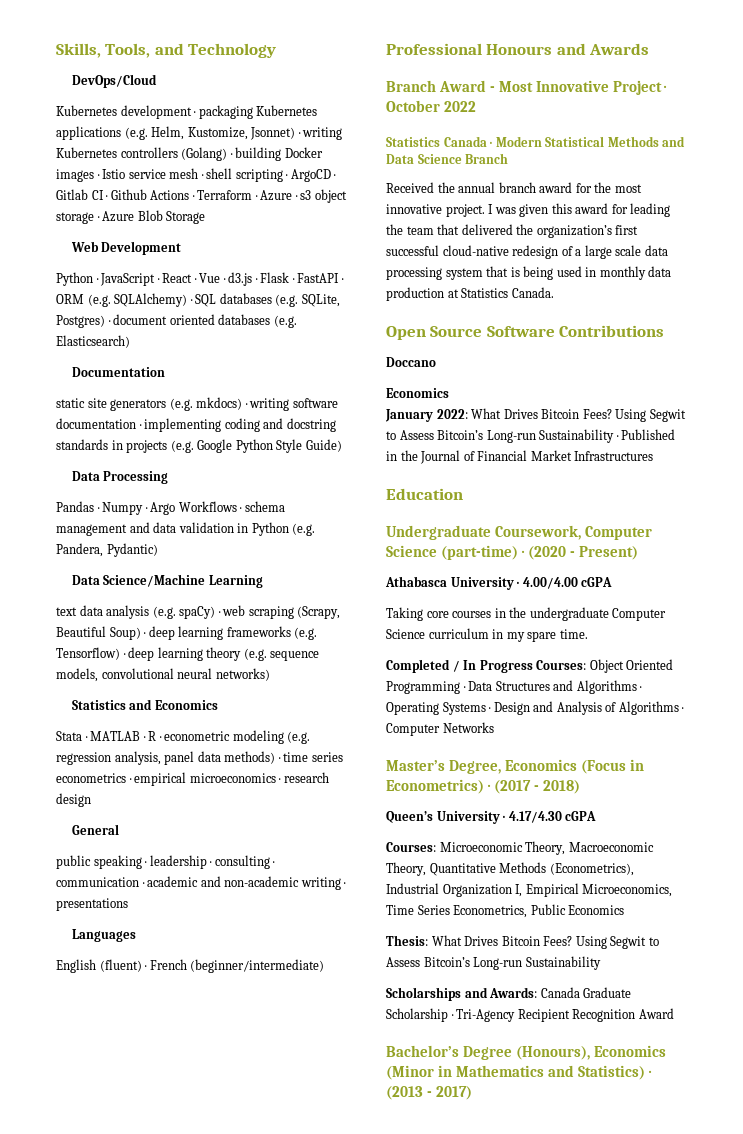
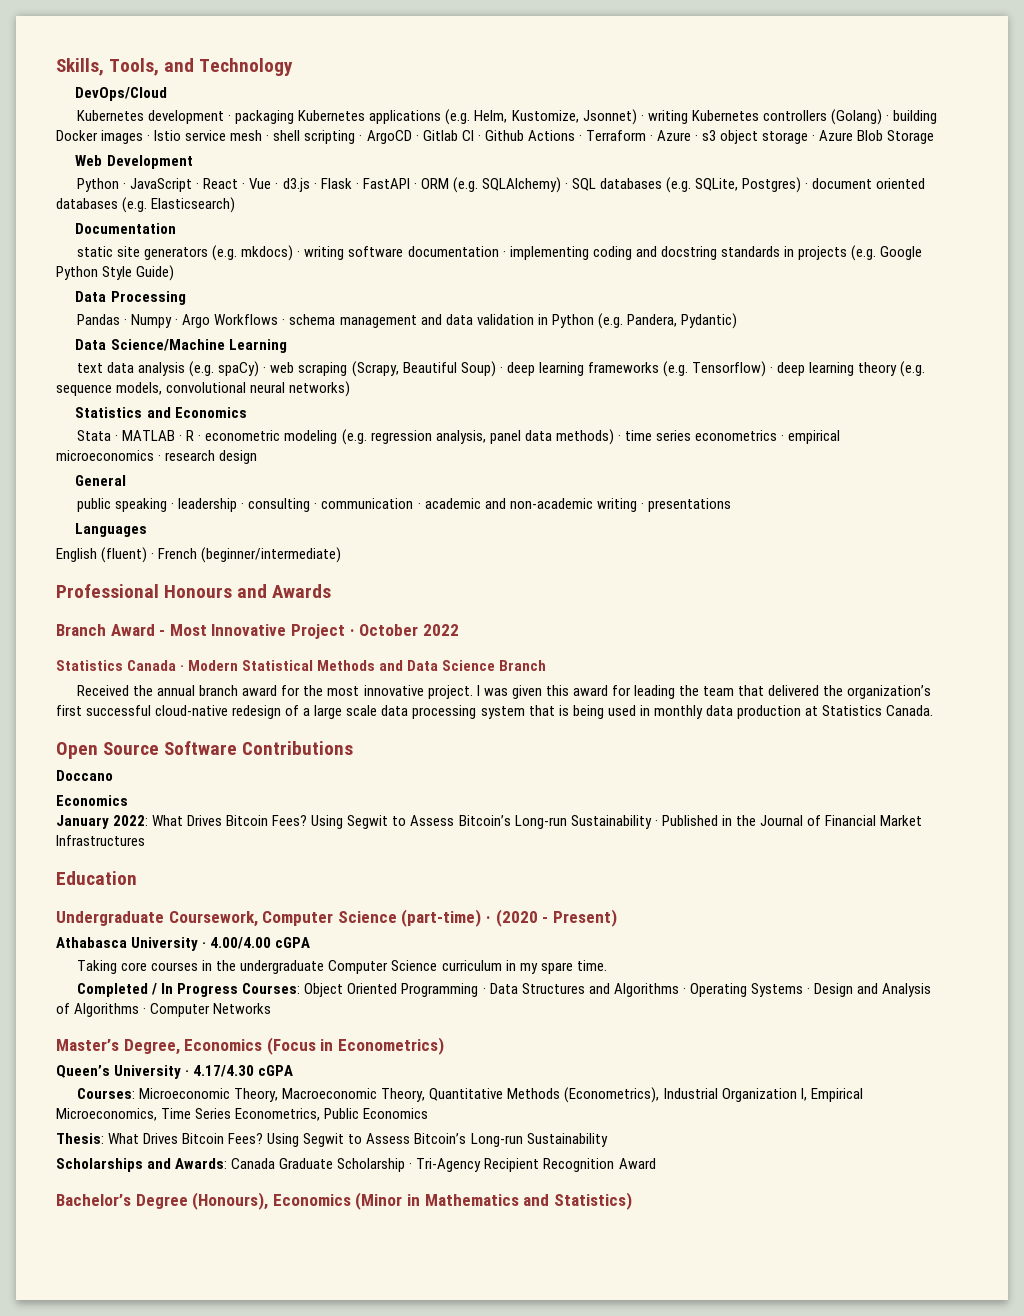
- Master’s Degree, Economics (Focus in Econometrics) · (2017 - 2018)
+ Master’s Degree, Economics (Focus in Econometrics)
- Bachelor’s Degree (Honours), Economics (Minor in Mathematics and Statistics) · (2013 - 2017)
+ Bachelor’s Degree (Honours), Economics (Minor in Mathematics and Statistics)

